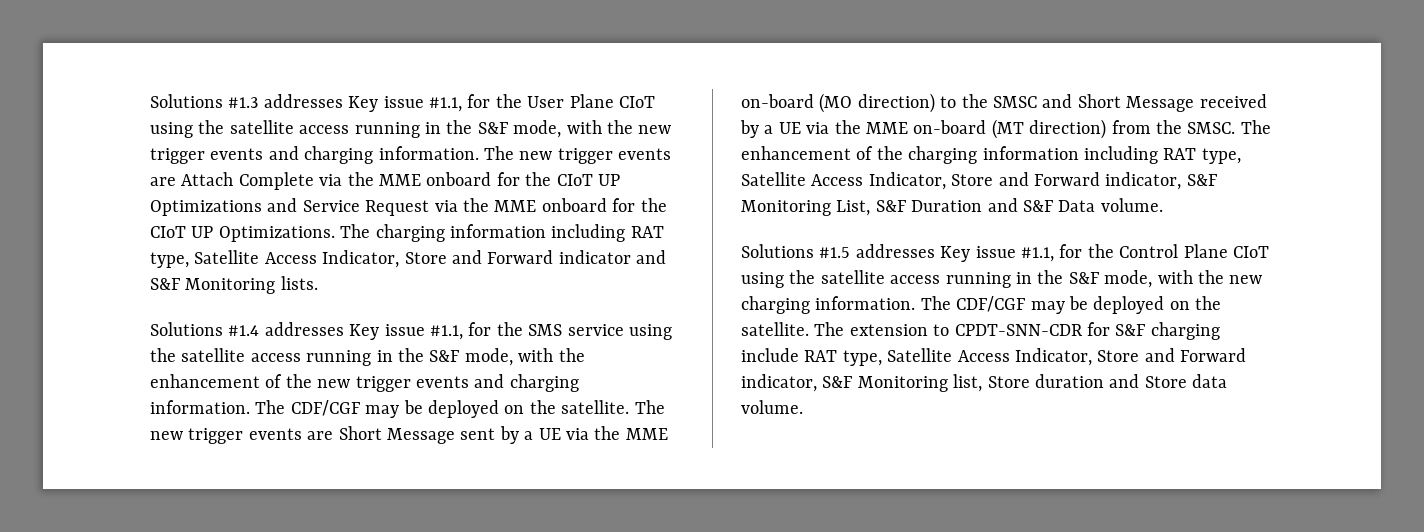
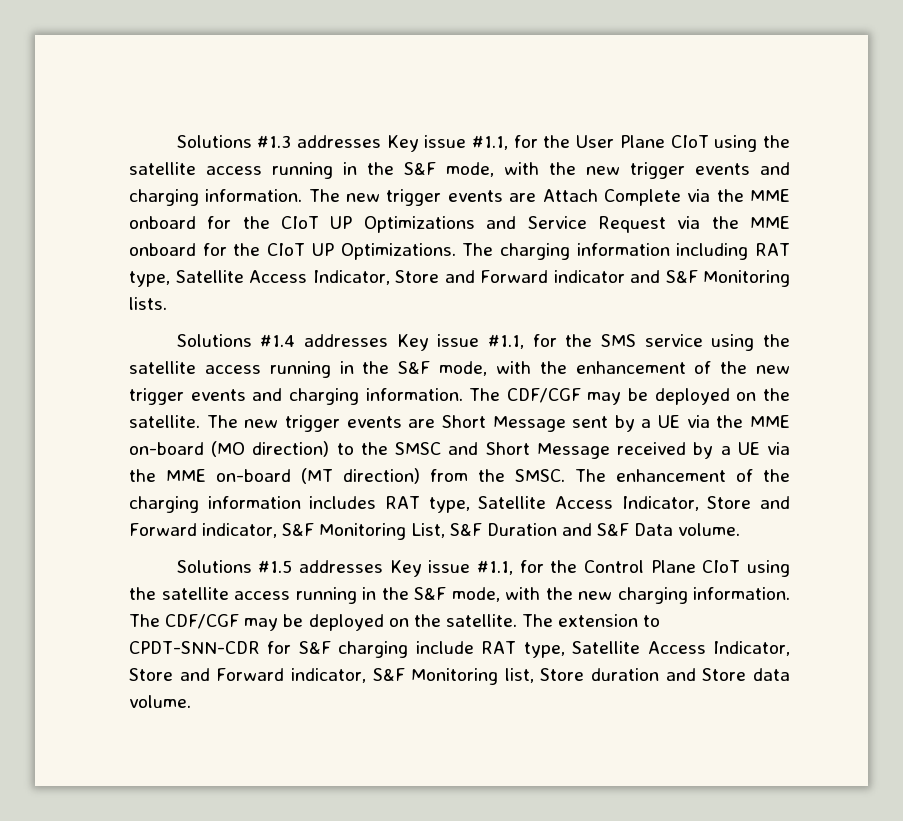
- The enhancement of the charging information including RAT type, Satellite Access Indicator, Store and Forward indicator, S&F Monitoring List, S&F Duration and S&F Data volume.
+ The enhancement of the charging information includes RAT type, Satellite Access Indicator, Store and Forward indicator, S&F Monitoring List, S&F Duration and S&F Data volume.

